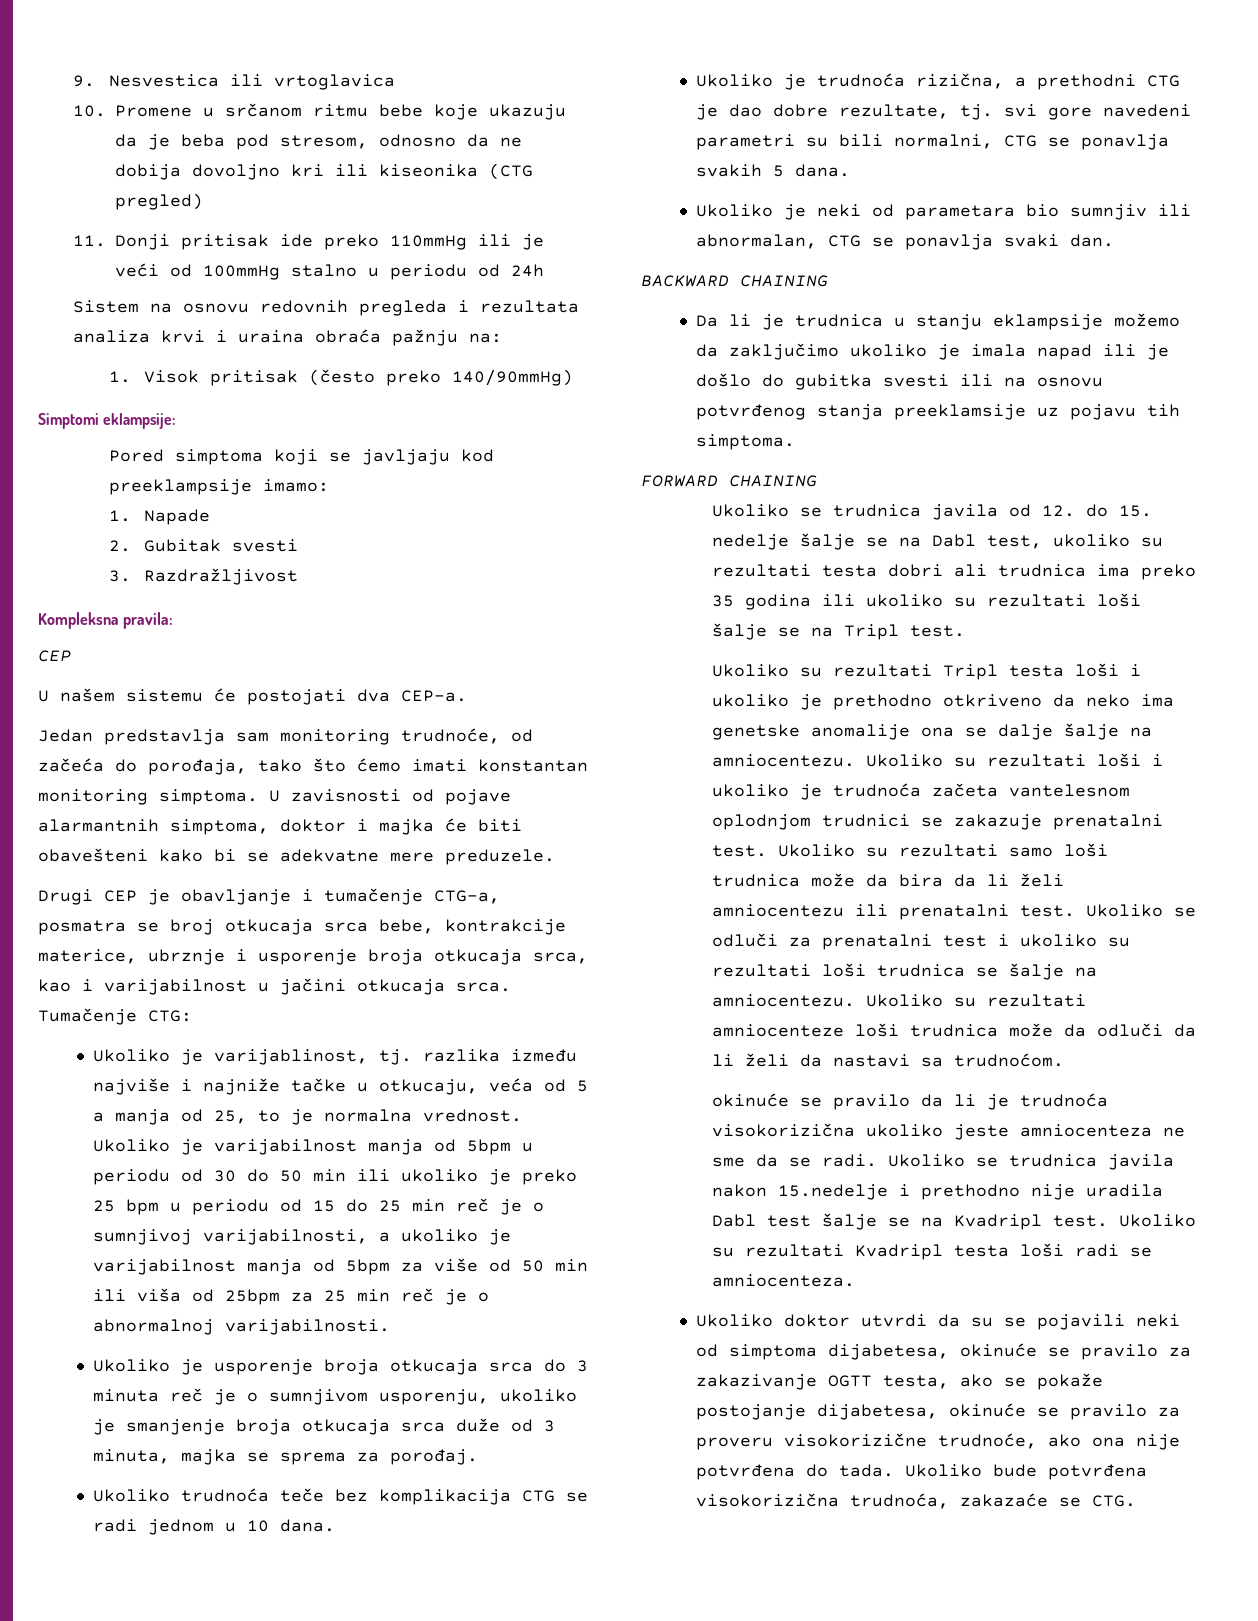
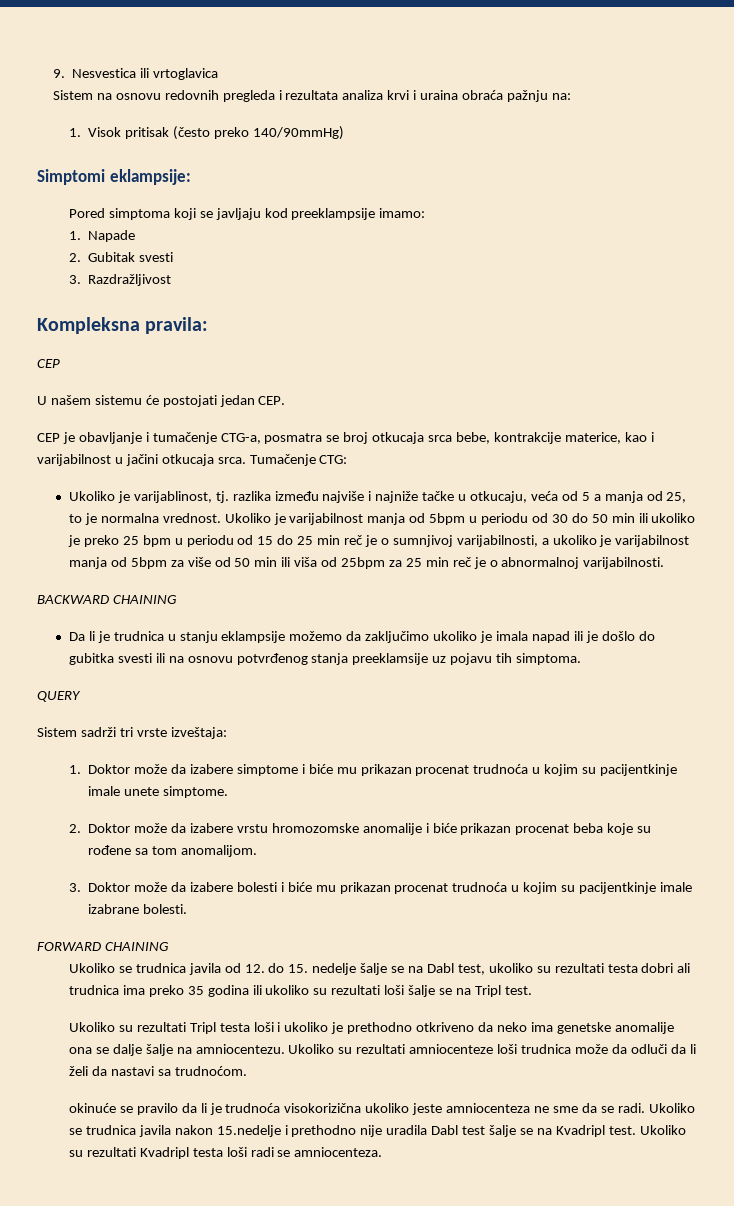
- 10. Promene u srčanom ritmu bebe koje ukazuju da je beba pod stresom, odnosno da ne dobija dovoljno kri ili kiseonika (CTG pregled)
- 11. Donji pritisak ide preko 110mmHg ili je veći od 100mmHg stalno u periodu od 24h
- U našem sistemu će postojati dva CEP-a.
- Jedan predstavlja sam monitoring trudnoće, od začeća do porođaja, tako što ćemo imati konstantan monitoring simptoma. U zavisnosti od pojave alarmantnih simptoma, doktor i majka će biti obavešteni kako bi se adekvatne mere preduzele.
- Drugi CEP je obavljanje i tumačenje CTG-a, posmatra se broj otkucaja srca bebe, kontrakcije materice, ubrznje i usporenje broja otkucaja srca, kao i varijabilnost u jačini otkucaja srca.
+ U našem sistemu će postojati jedan CEP.
+ CEP je obavljanje i tumačenje CTG-a, posmatra se broj otkucaja srca bebe, kontrakcije materice, kao i varijabilnost u jačini otkucaja srca.
- Ukoliko je usporenje broja otkucaja srca do 3 minuta reč je o sumnjivom usporenju, ukoliko je smanjenje broja otkucaja srca duže od 3 minuta, majka se sprema za porođaj.
- Ukoliko trudnoća teče bez komplikacija CTG se radi jednom u 10 dana.
- Ukoliko je trudnoća rizična, a prethodni CTG je dao dobre rezultate, tj. svi gore navedeni parametri su bili normalni, CTG se ponavlja svakih 5 dana.
- Ukoliko je neki od parametara bio sumnjiv ili abnormalan, CTG se ponavlja svaki dan.
+ QUERY
+ Sistem sadrži tri vrste izveštaja:
+ 1. Doktor može da izabere simptome i biće mu prikazan procenat trudnoća u kojim su pacijentkinje imale unete simptome.
+ 2. Doktor može da izabere vrstu hromozomske anomalije i biće prikazan procenat beba koje su rođene sa tom anomalijom.
+ 3. Doktor može da izabere bolesti i biće mu prikazan procenat trudnoća u kojim su pacijentkinje imale izabrane bolesti.
- Ukoliko su rezultati loši i ukoliko je trudnoća začeta vantelesnom oplodnjom trudnici se zakazuje prenatalni test. Ukoliko su rezultati samo loši trudnica može da bira da li želi amniocentezu ili prenatalni test. Ukoliko se odluči za prenatalni test i ukoliko su rezultati loši trudnica se šalje na amniocentezu. Ukoliko su rezultati amniocenteze loši trudnica može da odluči da li želi da nastavi sa trudnoćom.
+ Ukoliko su rezultati amniocenteze loši trudnica može da odluči da li želi da nastavi sa trudnoćom.
- Ukoliko doktor utvrdi da su se pojavili neki od simptoma dijabetesa, okinuće se pravilo za zakazivanje OGTT testa, ako se pokaže postojanje dijabetesa, okinuće se pravilo za proveru visokorizične trudnoće, ako ona nije potvrđena do tada. Ukoliko bude potvrđena visokorizična trudnoća, zakazaće se CTG.

